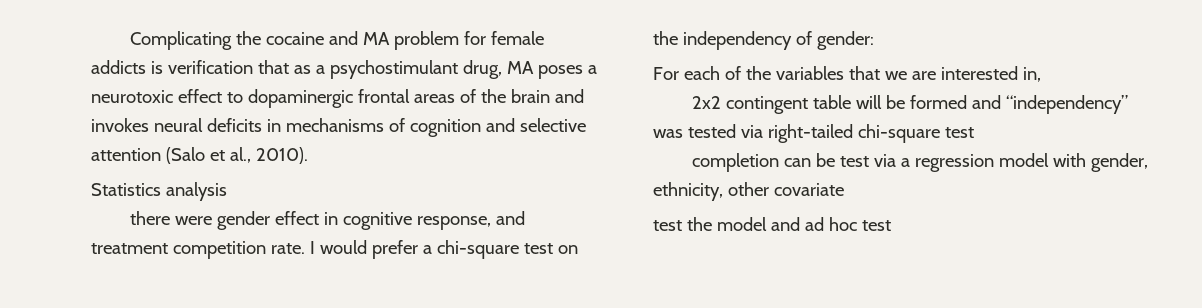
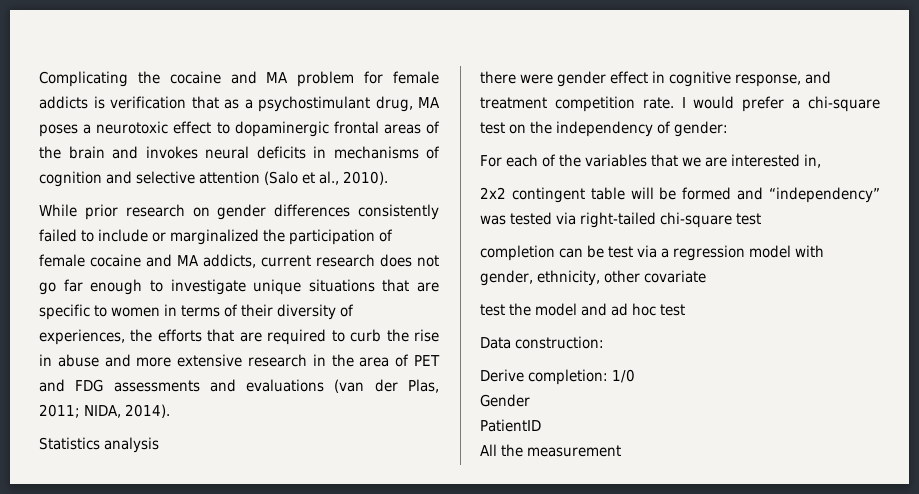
+ While prior research on gender differences consistently failed to include or marginalized the participation of female cocaine and MA addicts, current research does not go far enough to investigate unique situations that are specific to women in terms of their diversity of experiences, the efforts that are required to curb the rise in abuse and more extensive research in the area of PET and FDG assessments and evaluations (van der Plas, 2011; NIDA, 2014).
+ Data construction:
+ Derive completion: 1/0
+ Gender
+ PatientID
+ All the measurement

